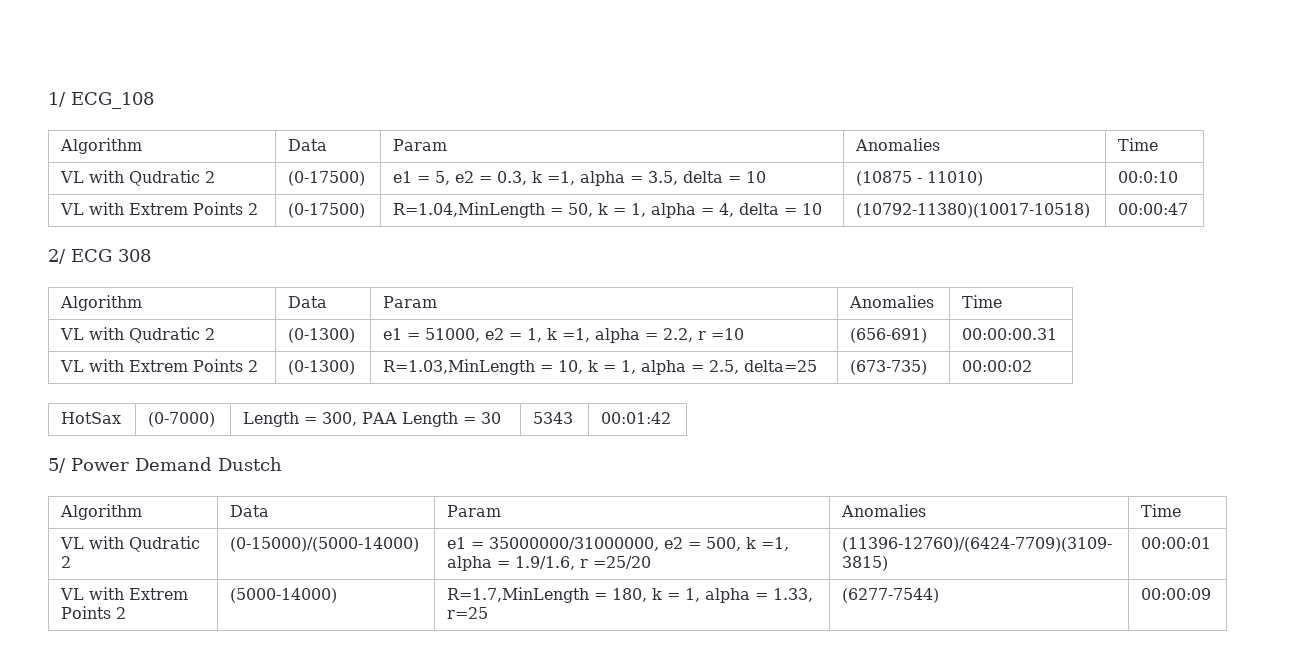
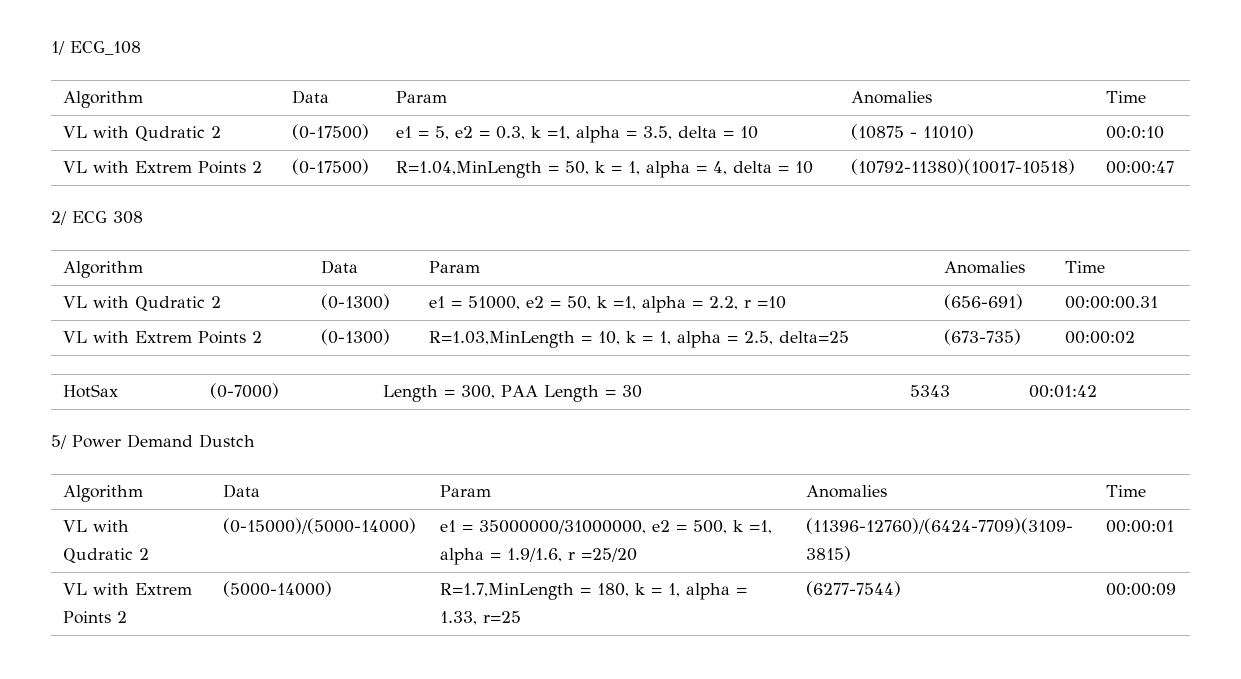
- VL with Qudratic 2 | (0-1300) | e1 = 51000, e2 = 1, k =1, alpha = 2.2, r =10 | (656-691) | 00:00:00.31
+ VL with Qudratic 2 | (0-1300) | e1 = 51000, e2 = 50, k =1, alpha = 2.2, r =10 | (656-691) | 00:00:00.31

